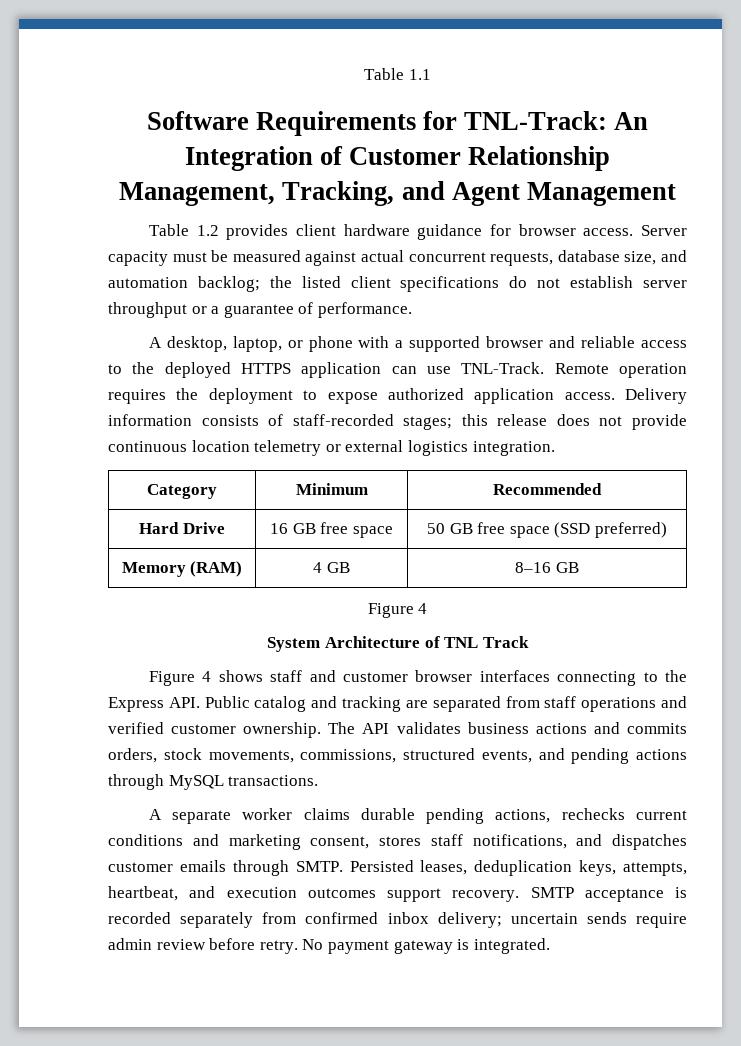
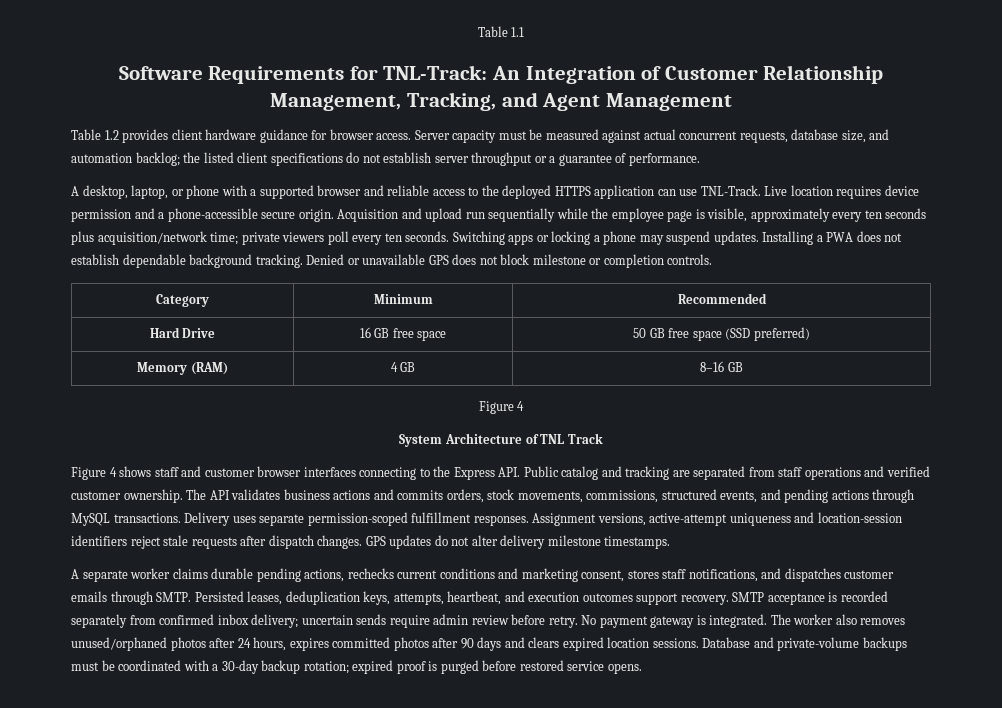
- Remote operation requires the deployment to expose authorized application access. Delivery information consists of staff-recorded stages; this release does not provide continuous location telemetry or external logistics integration.
+ Live location requires device permission and a phone-accessible secure origin. Acquisition and upload run sequentially while the employee page is visible, approximately every ten seconds plus acquisition/network time; private viewers poll every ten seconds. Switching apps or locking a phone may suspend updates. Installing a PWA does not establish dependable background tracking. Denied or unavailable GPS does not block milestone or completion controls.
+ Delivery uses separate permission-scoped fulfillment responses. Assignment versions, active-attempt uniqueness and location-session identifiers reject stale requests after dispatch changes. GPS updates do not alter delivery milestone timestamps.
+ The worker also removes unused/orphaned photos after 24 hours, expires committed photos after 90 days and clears expired location sessions. Database and private-volume backups must be coordinated with a 30-day backup rotation; expired proof is purged before restored service opens.

